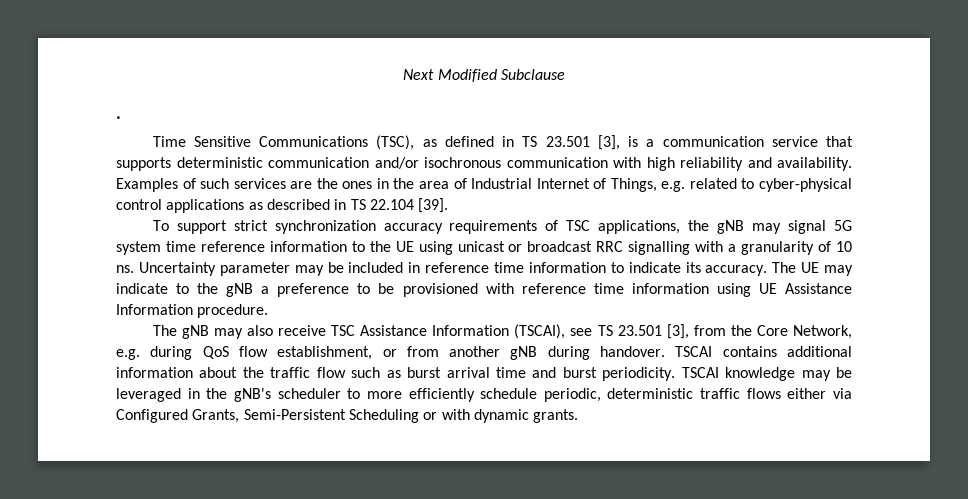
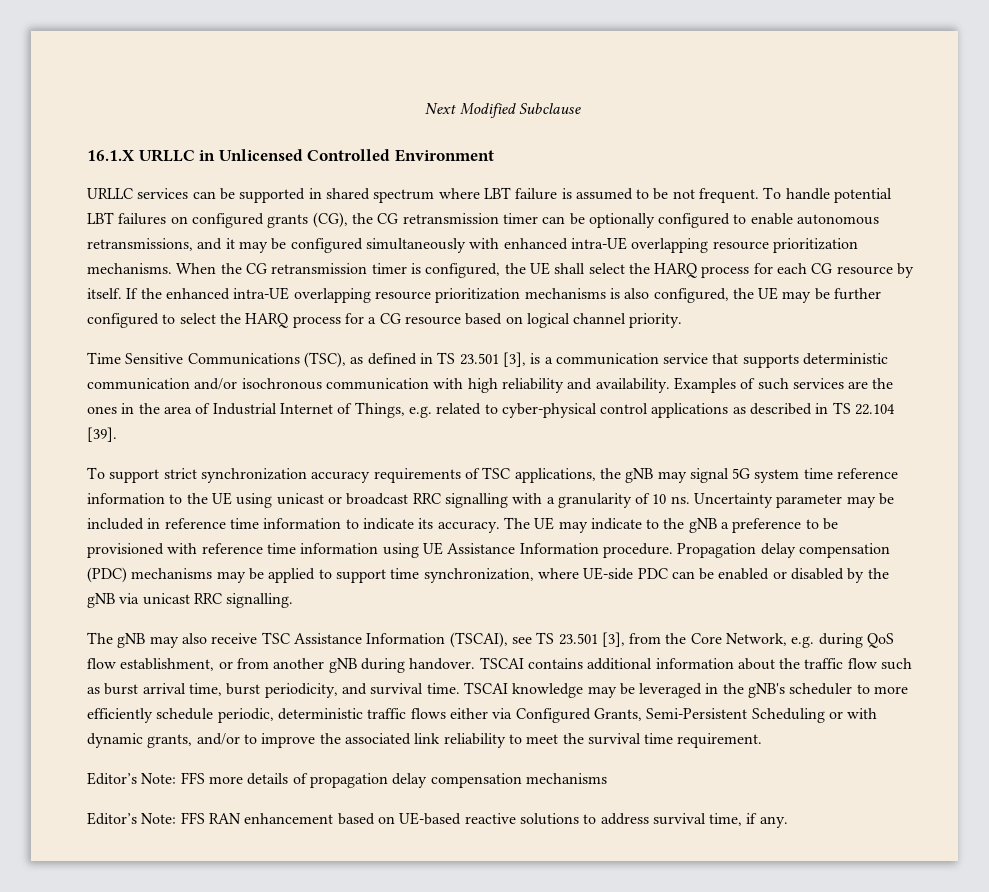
- .
+ 16.1.X URLLC in Unlicensed Controlled Environment
+ URLLC services can be supported in shared spectrum where LBT failure is assumed to be not frequent. To handle potential LBT failures on configured grants (CG), the CG retransmission timer can be optionally configured to enable autonomous retransmissions, and it may be configured simultaneously with enhanced intra-UE overlapping resource prioritization mechanisms. When the CG retransmission timer is configured, the UE shall select the HARQ process for each CG resource by itself. If the enhanced intra-UE overlapping resource prioritization mechanisms is also configured, the UE may be further configured to select the HARQ process for a CG resource based on logical channel priority.
+ Propagation delay compensation (PDC) mechanisms may be applied to support time synchronization, where UE-side PDC can be enabled or disabled by the gNB via unicast RRC signalling.
- TSCAI contains additional information about the traffic flow such as burst arrival time and burst periodicity.
+ TSCAI contains additional information about the traffic flow such as burst arrival time, burst periodicity, and survival time.
- TSCAI knowledge may be leveraged in the gNB's scheduler to more efficiently schedule periodic, deterministic traffic flows either via Configured Grants, Semi-Persistent Scheduling or with dynamic grants.
+ TSCAI knowledge may be leveraged in the gNB's scheduler to more efficiently schedule periodic, deterministic traffic flows either via Configured Grants, Semi-Persistent Scheduling or with dynamic grants, and/or to improve the associated link reliability to meet the survival time requirement.
+ Editor’s Note: FFS more details of propagation delay compensation mechanisms
+ Editor’s Note: FFS RAN enhancement based on UE-based reactive solutions to address survival time, if any.

